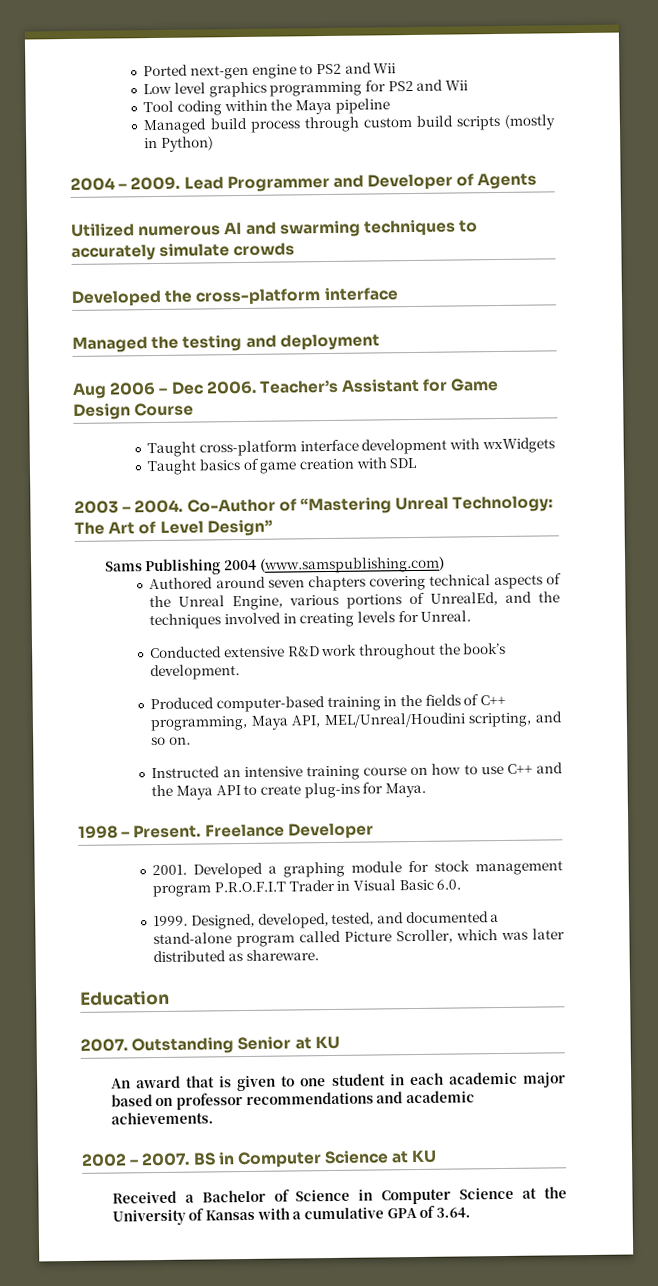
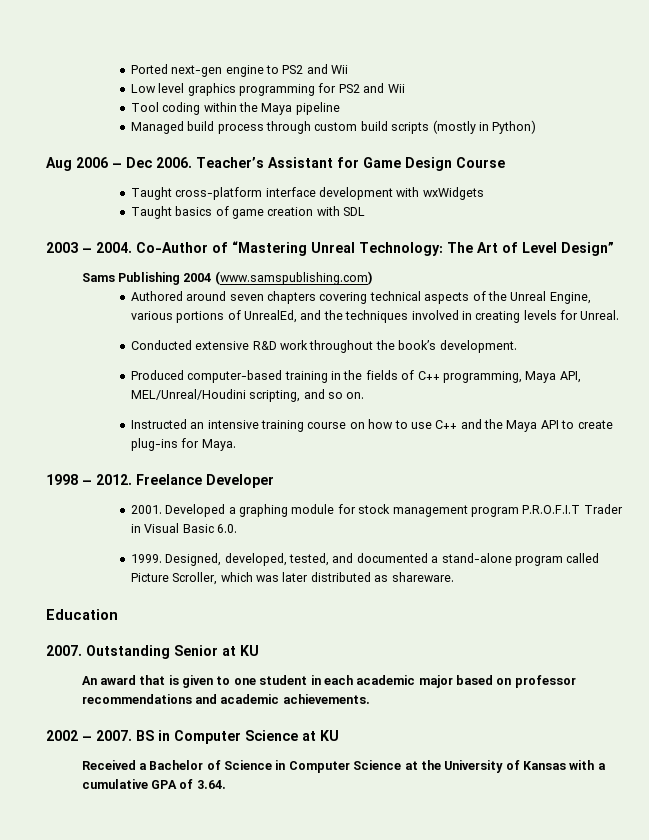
- 2004 – 2009. Lead Programmer and Developer of Agents
- Utilized numerous AI and swarming techniques to accurately simulate crowds
- Developed the cross-platform interface
- Managed the testing and deployment
- 1998 – Present.
+ 1998 – 2012.

